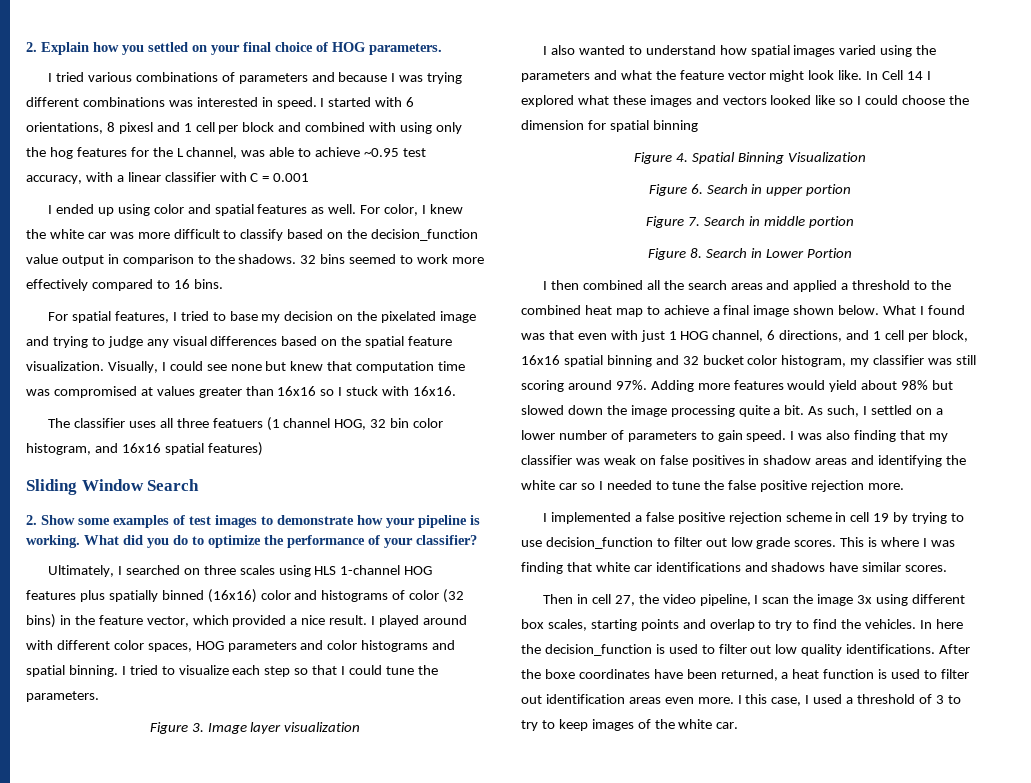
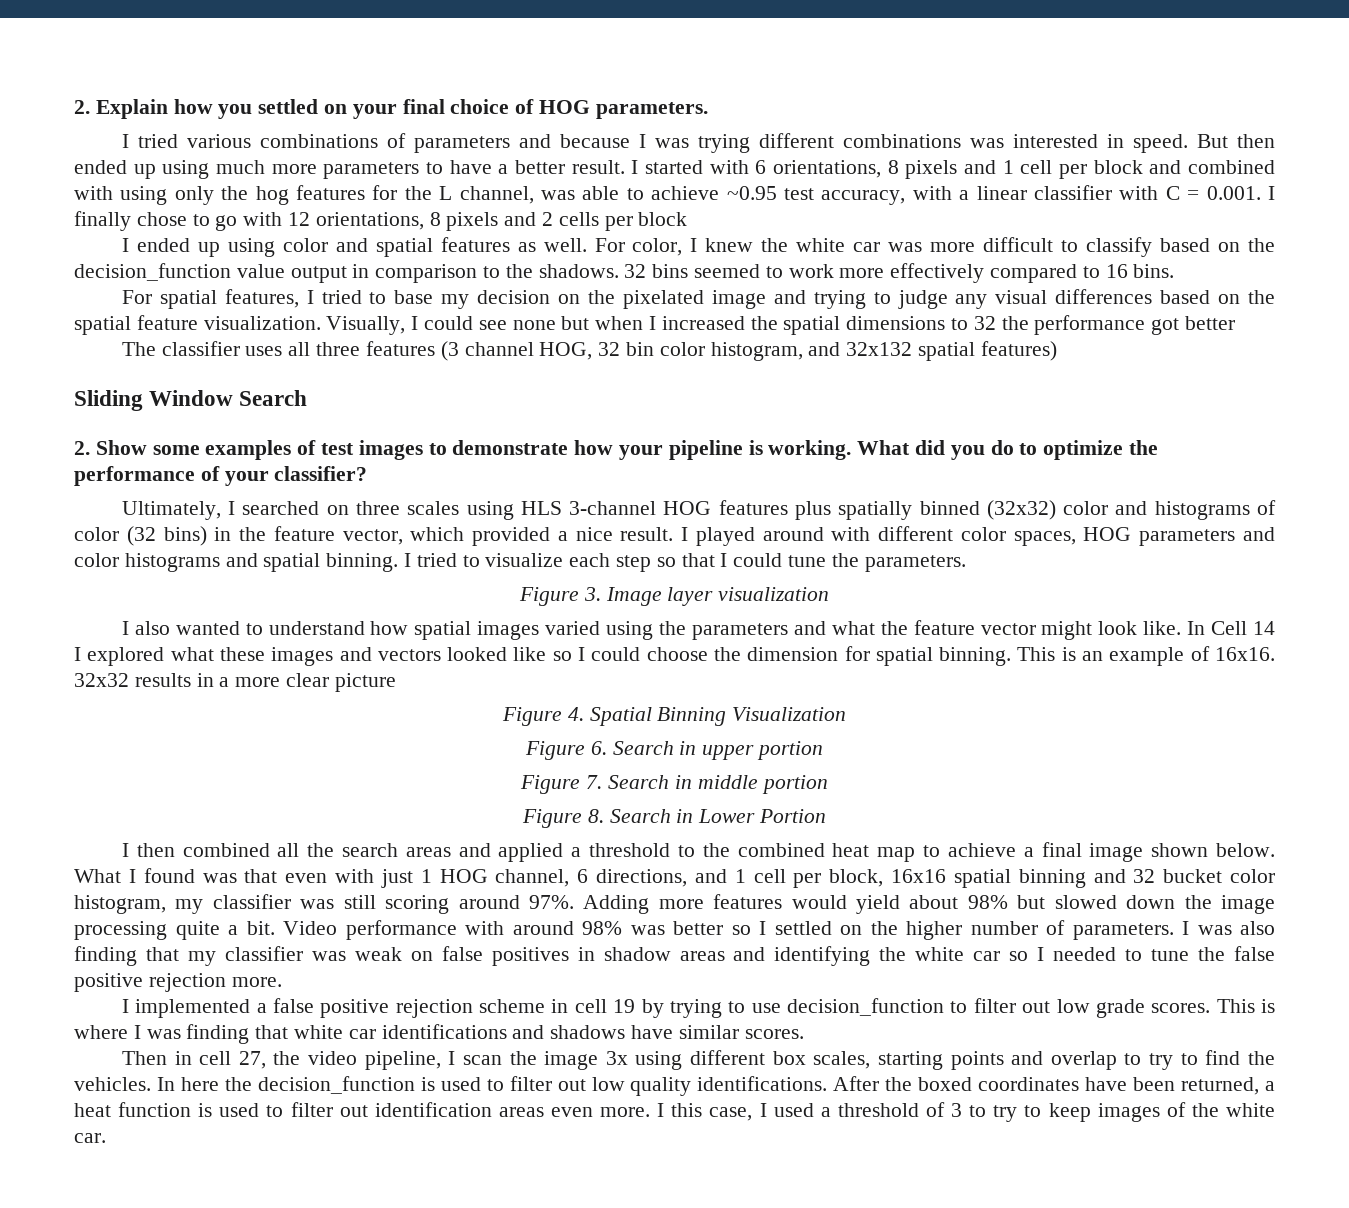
+ But then ended up using much more parameters to have a better result.
- I started with 6 orientations, 8 pixesl and 1 cell per block and combined with using only the hog features for the L channel, was able to achieve ~0.95 test accuracy, with a linear classifier with C = 0.001
+ I started with 6 orientations, 8 pixels and 1 cell per block and combined with using only the hog features for the L channel, was able to achieve ~0.95 test accuracy, with a linear classifier with C = 0.001. I finally chose to go with 12 orientations, 8 pixels and 2 cells per block
- Visually, I could see none but knew that computation time was compromised at values greater than 16x16 so I stuck with 16x16.
+ Visually, I could see none but when I increased the spatial dimensions to 32 the performance got better
- The classifier uses all three featuers (1 channel HOG, 32 bin color histogram, and 16x16 spatial features)
+ The classifier uses all three features (3 channel HOG, 32 bin color histogram, and 32x132 spatial features)
- Ultimately, I searched on three scales using HLS 1-channel HOG features plus spatially binned (16x16) color and histograms of color (32 bins) in the feature vector, which provided a nice result.
+ Ultimately, I searched on three scales using HLS 3-channel HOG features plus spatially binned (32x32) color and histograms of color (32 bins) in the feature vector, which provided a nice result.
- In Cell 14 I explored what these images and vectors looked like so I could choose the dimension for spatial binning
+ In Cell 14 I explored what these images and vectors looked like so I could choose the dimension for spatial binning. This is an example of 16x16. 32x32 results in a more clear picture
- As such, I settled on a lower number of parameters to gain speed.
+ Video performance with around 98% was better so I settled on the higher number of parameters.
- After the boxe coordinates have been returned, a heat function is used to filter out identification areas even more.
+ After the boxed coordinates have been returned, a heat function is used to filter out identification areas even more.

